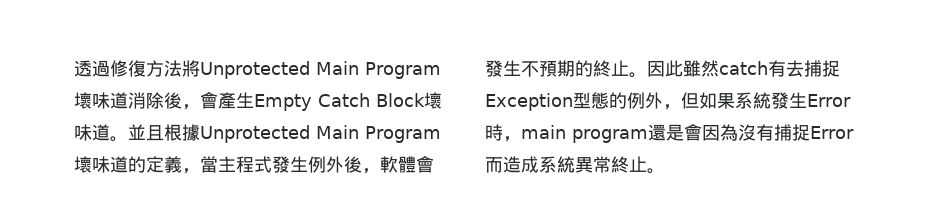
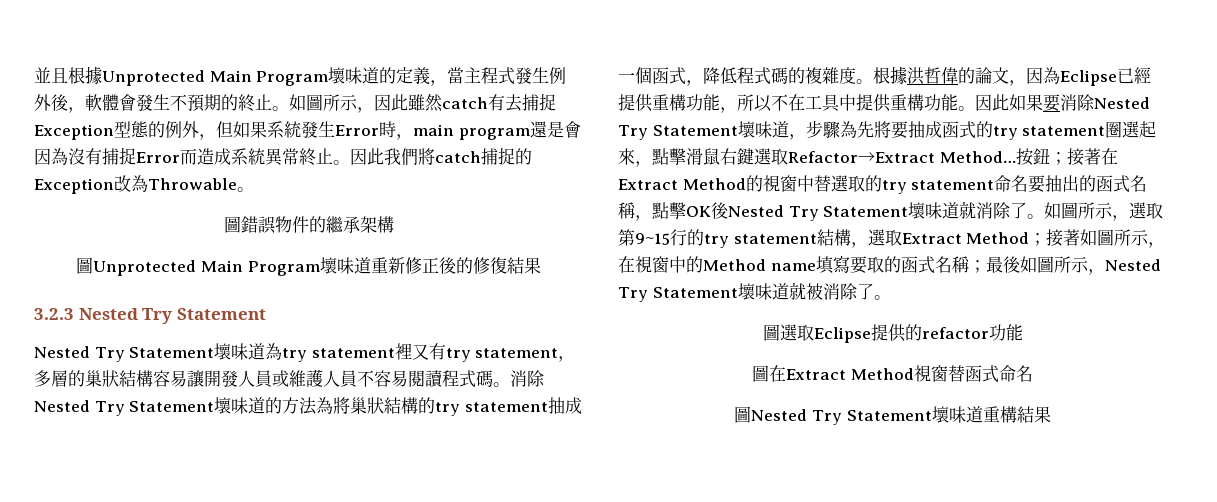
- 透過修復方法將Unprotected Main Program壞味道消除後，會產生Empty Catch Block壞味道。
- 因此雖然catch有去捕捉Exception型態的例外，但如果系統發生Error時，main program還是會因為沒有捕捉Error而造成系統異常終止。
+ 如圖所示，因此雖然catch有去捕捉Exception型態的例外，但如果系統發生Error時，main program還是會因為沒有捕捉Error而造成系統異常終止。
+ 因此我們將catch捕捉的Exception改為Throwable。
+ 圖錯誤物件的繼承架構
+ 圖Unprotected Main Program壞味道重新修正後的修復結果
+ 3.2.3 Nested Try Statement
+ Nested Try Statement壞味道為try statement裡又有try statement，多層的巢狀結構容易讓開發人員或維護人員不容易閱讀程式碼。消除Nested Try Statement壞味道的方法為將巢狀結構的try statement抽成一個函式，降低程式碼的複雜度。根據洪哲偉的論文，因為Eclipse已經提供重構功能，所以不在工具中提供重構功能。因此如果要消除Nested Try Statement壞味道，步驟為先將要抽成函式的try statement圈選起來，點擊滑鼠右鍵選取Refactor→Extract Method…按鈕；接著在Extract Method的視窗中替選取的try statement命名要抽出的函式名稱，點擊OK後Nested Try Statement壞味道就消除了。如圖所示，選取第9~15行的try statement結構，選取Extract Method；接著如圖所示，在視窗中的Method name填寫要取的函式名稱；最後如圖所示，Nested Try Statement壞味道就被消除了。
+ 圖選取Eclipse提供的refactor功能
+ 圖在Extract Method視窗替函式命名
+ 圖Nested Try Statement壞味道重構結果

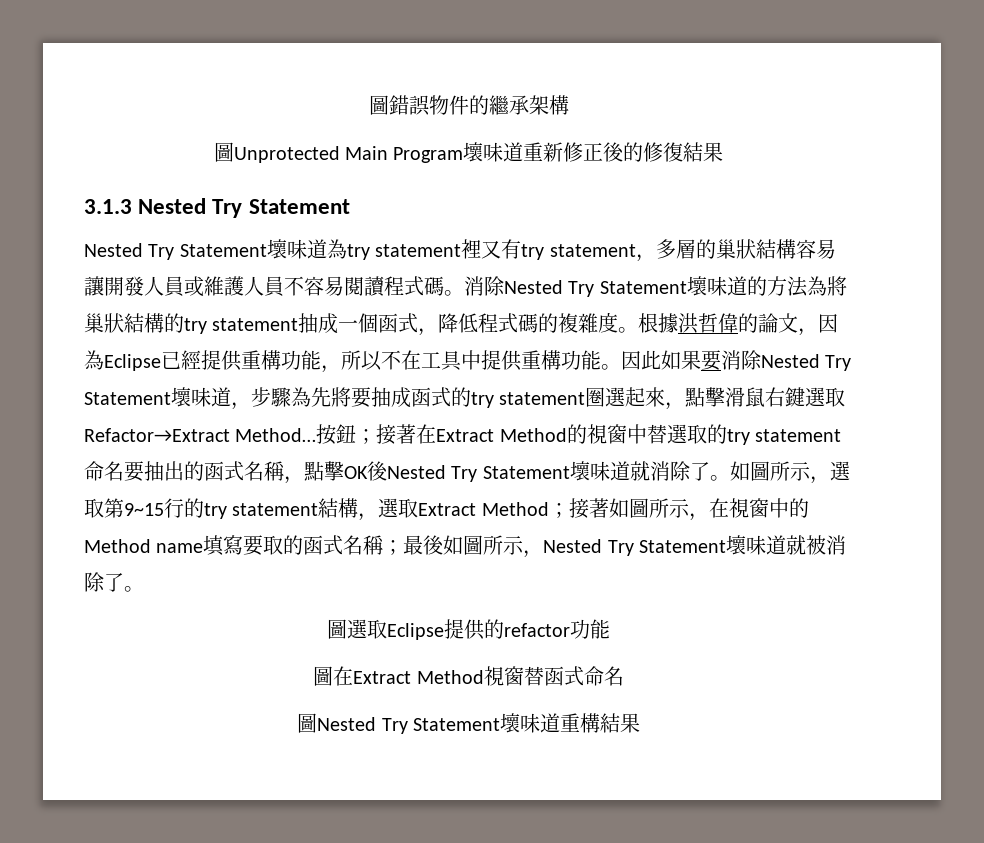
- 並且根據Unprotected Main Program壞味道的定義，當主程式發生例外後，軟體會發生不預期的終止。如圖所示，因此雖然catch有去捕捉Exception型態的例外，但如果系統發生Error時，main program還是會因為沒有捕捉Error而造成系統異常終止。因此我們將catch捕捉的Exception改為Throwable。
- 3.2.3 Nested Try Statement
+ 3.1.3 Nested Try Statement

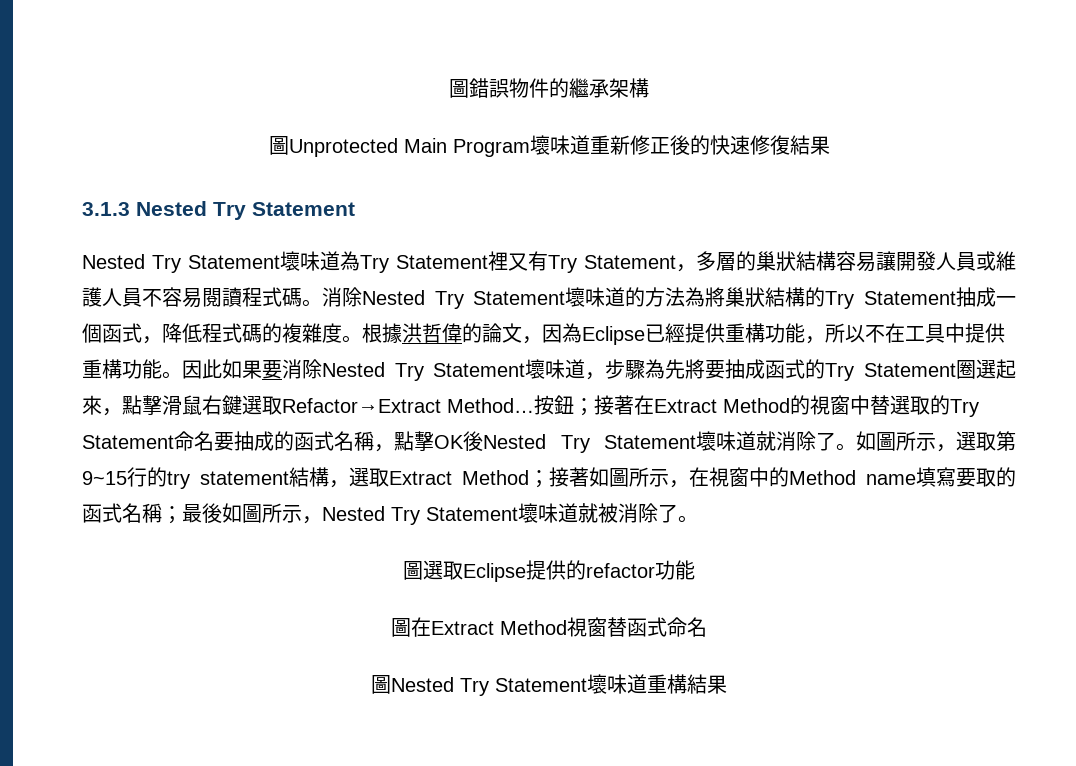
- 圖Unprotected Main Program壞味道重新修正後的修復結果
+ 圖Unprotected Main Program壞味道重新修正後的快速修復結果
- Nested Try Statement壞味道為try statement裡又有try statement，多層的巢狀結構容易讓開發人員或維護人員不容易閱讀程式碼。
+ Nested Try Statement壞味道為Try Statement裡又有Try Statement，多層的巢狀結構容易讓開發人員或維護人員不容易閱讀程式碼。
- 消除Nested Try Statement壞味道的方法為將巢狀結構的try statement抽成一個函式，降低程式碼的複雜度。
+ 消除Nested Try Statement壞味道的方法為將巢狀結構的Try Statement抽成一個函式，降低程式碼的複雜度。
- 因此如果要消除Nested Try Statement壞味道，步驟為先將要抽成函式的try statement圈選起來，點擊滑鼠右鍵選取Refactor→Extract Method…
+ 因此如果要消除Nested Try Statement壞味道，步驟為先將要抽成函式的Try Statement圈選起來，點擊滑鼠右鍵選取Refactor→Extract Method…
- 按鈕；接著在Extract Method的視窗中替選取的try statement命名要抽出的函式名稱，點擊OK後Nested Try Statement壞味道就消除了。
+ 按鈕；接著在Extract Method的視窗中替選取的Try Statement命名要抽成的函式名稱，點擊OK後Nested Try Statement壞味道就消除了。

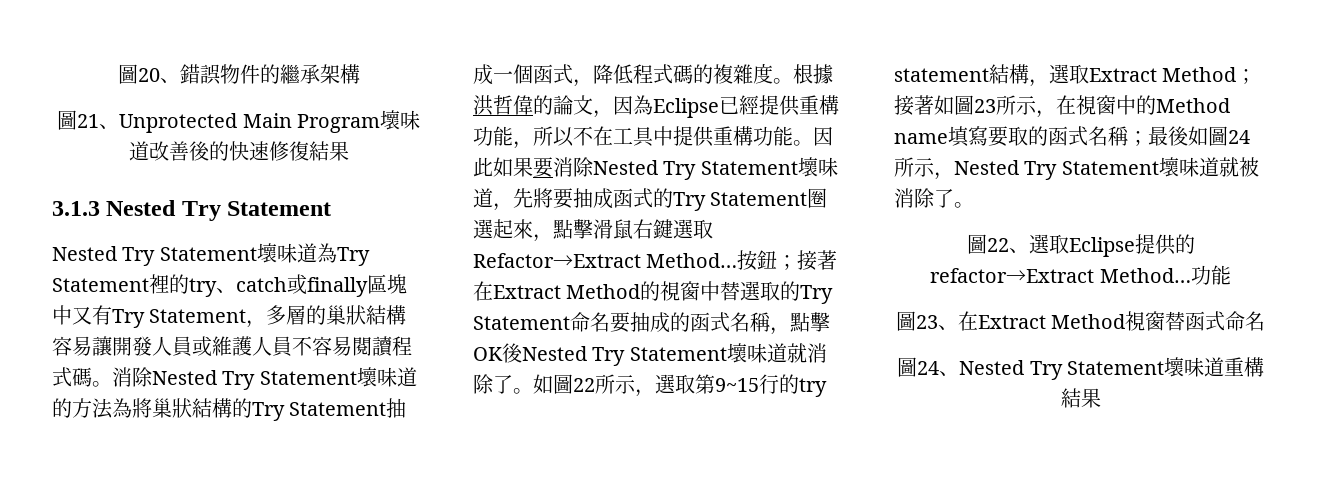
- 圖錯誤物件的繼承架構
+ 圖20、錯誤物件的繼承架構
- 圖Unprotected Main Program壞味道重新修正後的快速修復結果
+ 圖21、Unprotected Main Program壞味道改善後的快速修復結果
- Nested Try Statement壞味道為Try Statement裡又有Try Statement，多層的巢狀結構容易讓開發人員或維護人員不容易閱讀程式碼。
+ Nested Try Statement壞味道為Try Statement裡的try、catch或finally區塊中又有Try Statement，多層的巢狀結構容易讓開發人員或維護人員不容易閱讀程式碼。
- 因此如果要消除Nested Try Statement壞味道，步驟為先將要抽成函式的Try Statement圈選起來，點擊滑鼠右鍵選取Refactor→Extract Method…
+ 因此如果要消除Nested Try Statement壞味道，先將要抽成函式的Try Statement圈選起來，點擊滑鼠右鍵選取Refactor→Extract Method…
- 如圖所示，選取第9~15行的try statement結構，選取Extract Method；接著如圖所示，在視窗中的Method name填寫要取的函式名稱；最後如圖所示，Nested Try Statement壞味道就被消除了。
+ 如圖22所示，選取第9~15行的try statement結構，選取Extract Method；接著如圖23所示，在視窗中的Method name填寫要取的函式名稱；最後如圖24所示，Nested Try Statement壞味道就被消除了。
- 圖選取Eclipse提供的refactor功能
+ 圖22、選取Eclipse提供的refactor→Extract Method…功能
- 圖在Extract Method視窗替函式命名
+ 圖23、在Extract Method視窗替函式命名
- 圖Nested Try Statement壞味道重構結果
+ 圖24、Nested Try Statement壞味道重構結果

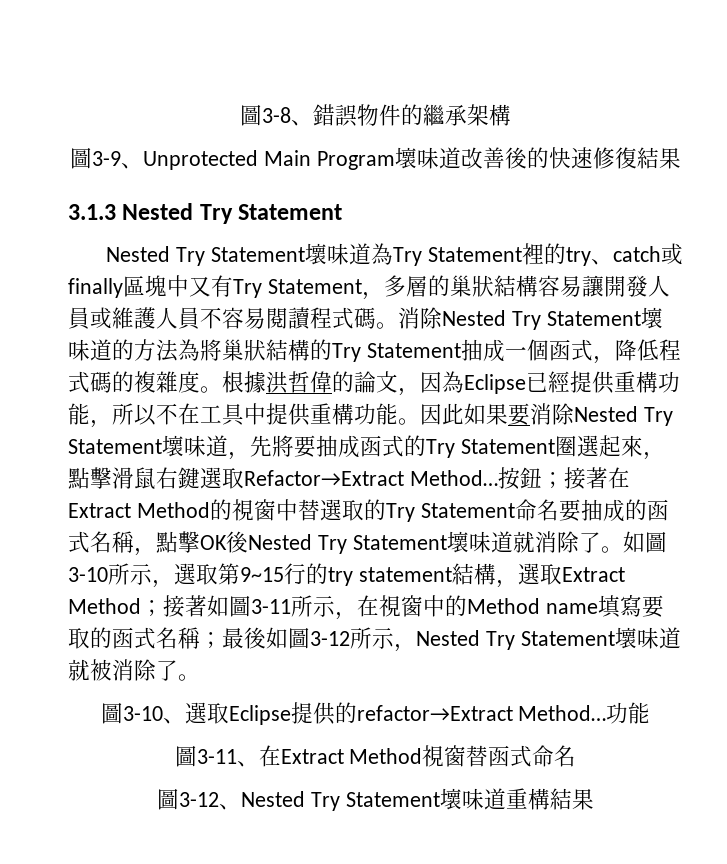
- 圖20、錯誤物件的繼承架構
+ 圖3-8、錯誤物件的繼承架構
- 圖21、Unprotected Main Program壞味道改善後的快速修復結果
+ 圖3-9、Unprotected Main Program壞味道改善後的快速修復結果
- 如圖22所示，選取第9~15行的try statement結構，選取Extract Method；接著如圖23所示，在視窗中的Method name填寫要取的函式名稱；最後如圖24所示，Nested Try Statement壞味道就被消除了。
+ 如圖3-10所示，選取第9~15行的try statement結構，選取Extract Method；接著如圖3-11所示，在視窗中的Method name填寫要取的函式名稱；最後如圖3-12所示，Nested Try Statement壞味道就被消除了。
- 圖22、選取Eclipse提供的refactor→Extract Method…
+ 圖3-10、選取Eclipse提供的refactor→Extract Method…
- 圖23、在Extract Method視窗替函式命名
+ 圖3-11、在Extract Method視窗替函式命名
- 圖24、Nested Try Statement壞味道重構結果
+ 圖3-12、Nested Try Statement壞味道重構結果

